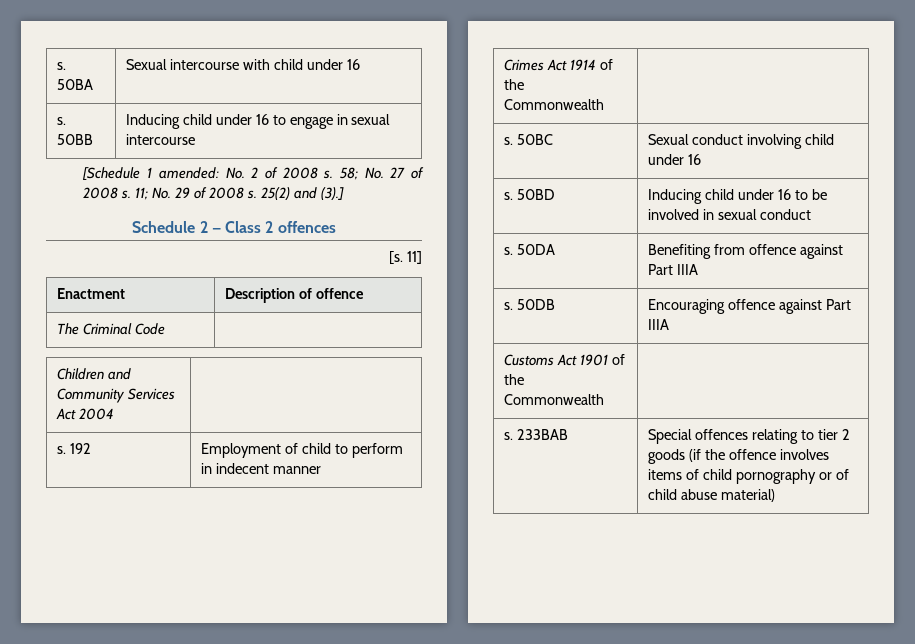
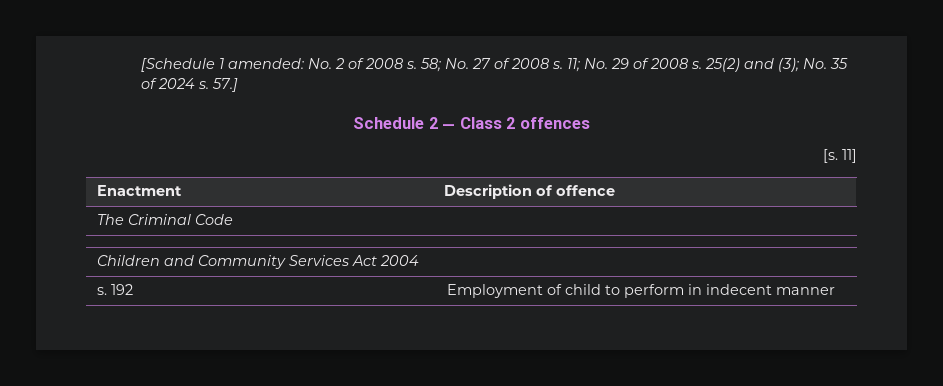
- s. 50BA | Sexual intercourse with child under 16
- s. 50BB | Inducing child under 16 to engage in sexual intercourse
- 25(2) and (3).]
+ 25(2) and (3); No. 35 of 2024 s. 57.]
- Crimes Act 1914 of the Commonwealth |
- s. 50BC | Sexual conduct involving child under 16
- s. 50BD | Inducing child under 16 to be involved in sexual conduct
- s. 50DA | Benefiting from offence against Part IIIA
- s. 50DB | Encouraging offence against Part IIIA
- Customs Act 1901 of the Commonwealth |
- s. 233BAB | Special offences relating to tier 2 goods (if the offence involves items of child pornography or of child abuse material)

